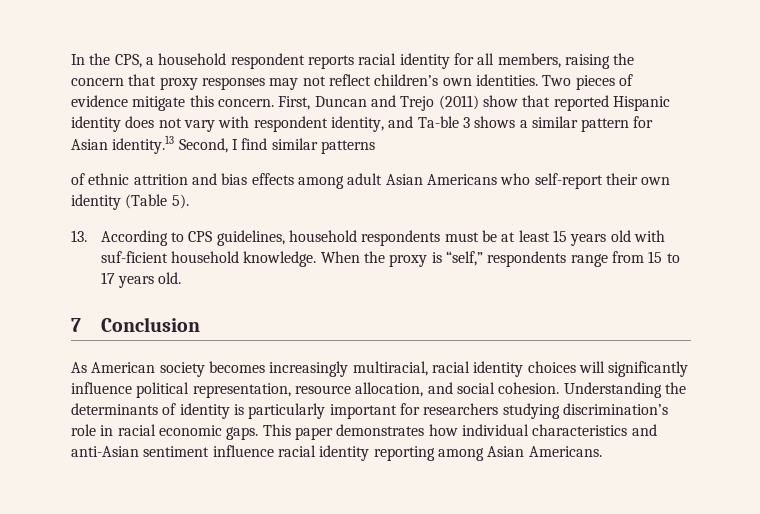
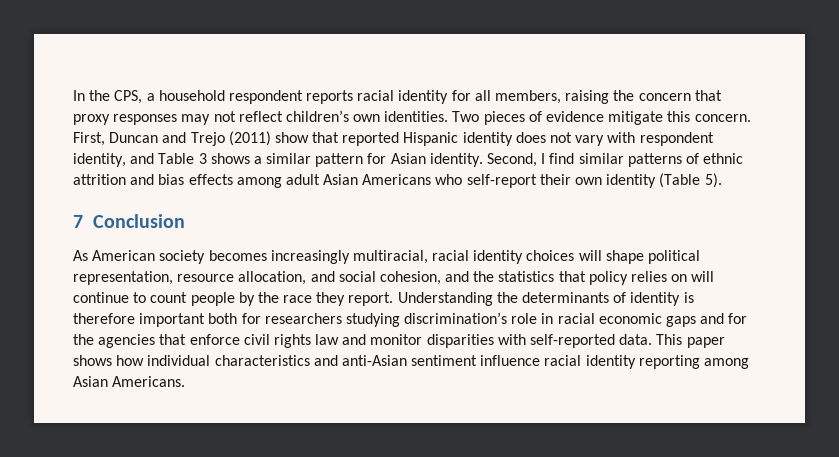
- First, Duncan and Trejo (2011) show that reported Hispanic identity does not vary with respondent identity, and Ta-ble 3 shows a similar pattern for Asian identity.13 Second, I find similar patterns
- of ethnic attrition and bias effects among adult Asian Americans who self-report their own identity (Table 5).
+ First, Duncan and Trejo (2011) show that reported Hispanic identity does not vary with respondent identity, and Table 3 shows a similar pattern for Asian identity. Second, I find similar patterns of ethnic attrition and bias effects among adult Asian Americans who self-report their own identity (Table 5).
- 13. According to CPS guidelines, household respondents must be at least 15 years old with suf-ficient household knowledge. When the proxy is “self,” respondents range from 15 to 17 years old.
- As American society becomes increasingly multiracial, racial identity choices will significantly influence political representation, resource allocation, and social cohesion.
+ As American society becomes increasingly multiracial, racial identity choices will shape political representation, resource allocation, and social cohesion, and the statistics that policy relies on will continue to count people by the race they report.
- Understanding the determinants of identity is particularly important for researchers studying discrimination’s role in racial economic gaps.
+ Understanding the determinants of identity is therefore important both for researchers studying discrimination’s role in racial economic gaps and for the agencies that enforce civil rights law and monitor disparities with self-reported data.
- This paper demonstrates how individual characteristics and anti-Asian sentiment influence racial identity reporting among Asian Americans.
+ This paper shows how individual characteristics and anti-Asian sentiment influence racial identity reporting among Asian Americans.

